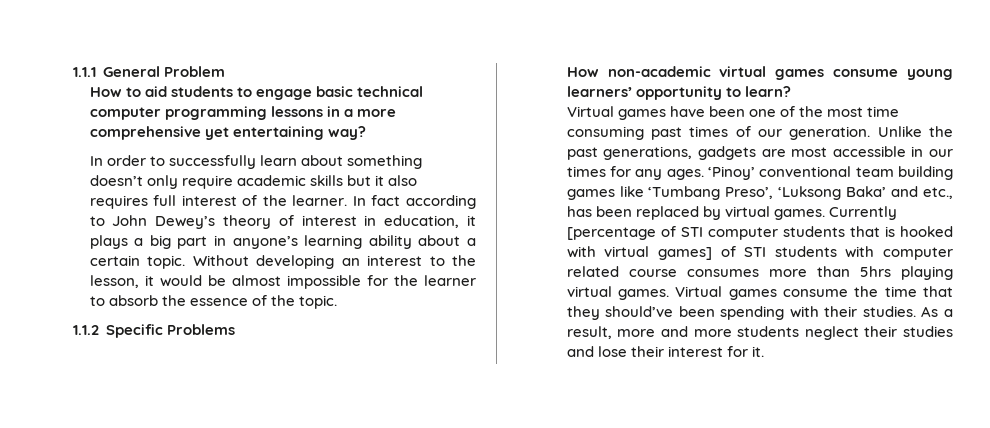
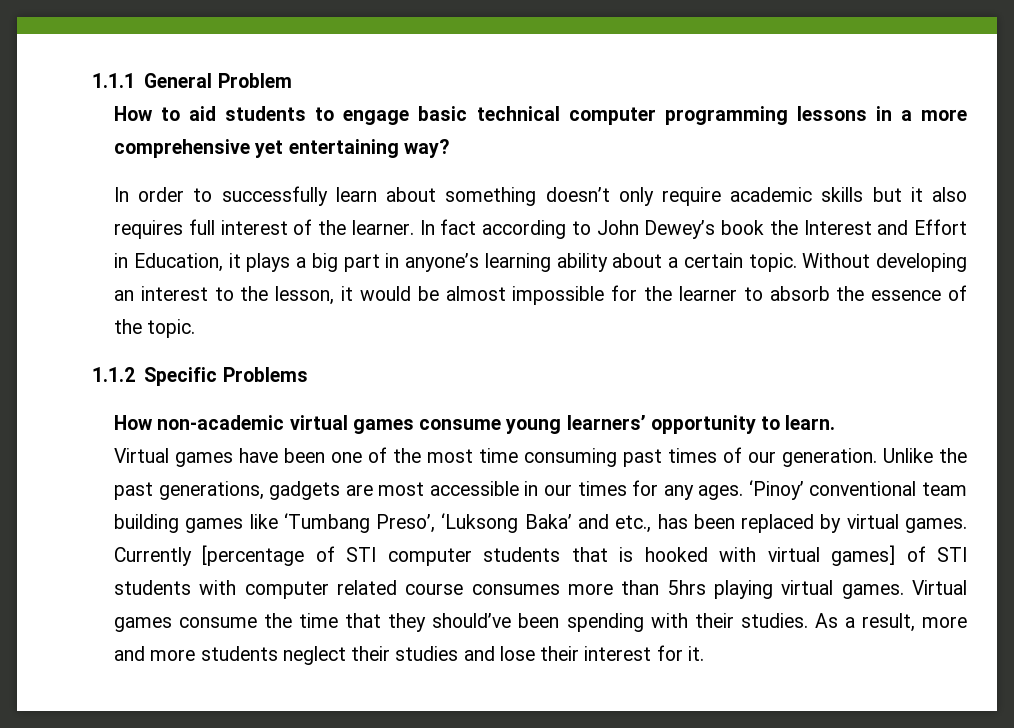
- In fact according to John Dewey’s theory of interest in education, it plays a big part in anyone’s learning ability about a certain topic.
+ In fact according to John Dewey’s book the Interest and Effort in Education, it plays a big part in anyone’s learning ability about a certain topic.
- How non-academic virtual games consume young learners’ opportunity to learn?
+ How non-academic virtual games consume young learners’ opportunity to learn.

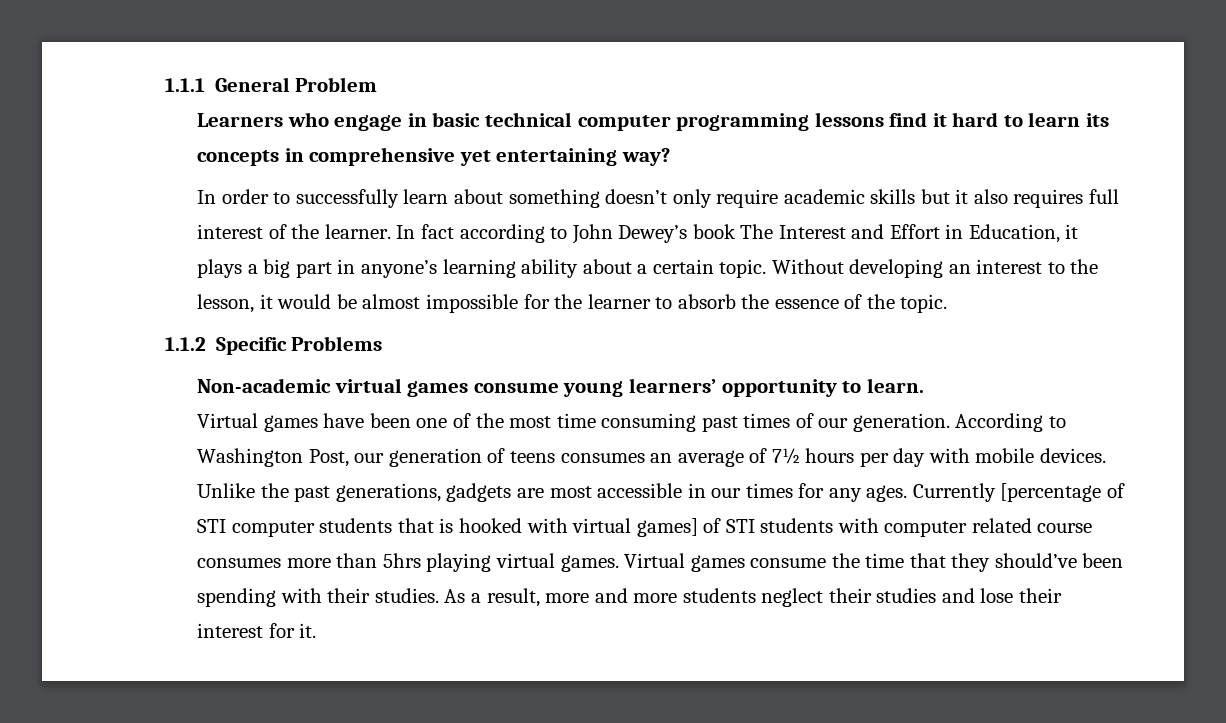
- How to aid students to engage basic technical computer programming lessons in a more comprehensive yet entertaining way?
+ Learners who engage in basic technical computer programming lessons find it hard to learn its concepts in comprehensive yet entertaining way?
- In fact according to John Dewey’s book the Interest and Effort in Education, it plays a big part in anyone’s learning ability about a certain topic.
+ In fact according to John Dewey’s book The Interest and Effort in Education, it plays a big part in anyone’s learning ability about a certain topic.
- How non-academic virtual games consume young learners’ opportunity to learn.
+ Non-academic virtual games consume young learners’ opportunity to learn.
+ According to Washington Post, our generation of teens consumes an average of 7½ hours per day with mobile devices.
- ‘Pinoy’ conventional team building games like ‘Tumbang Preso’, ‘Luksong Baka’ and etc., has been replaced by virtual games.

